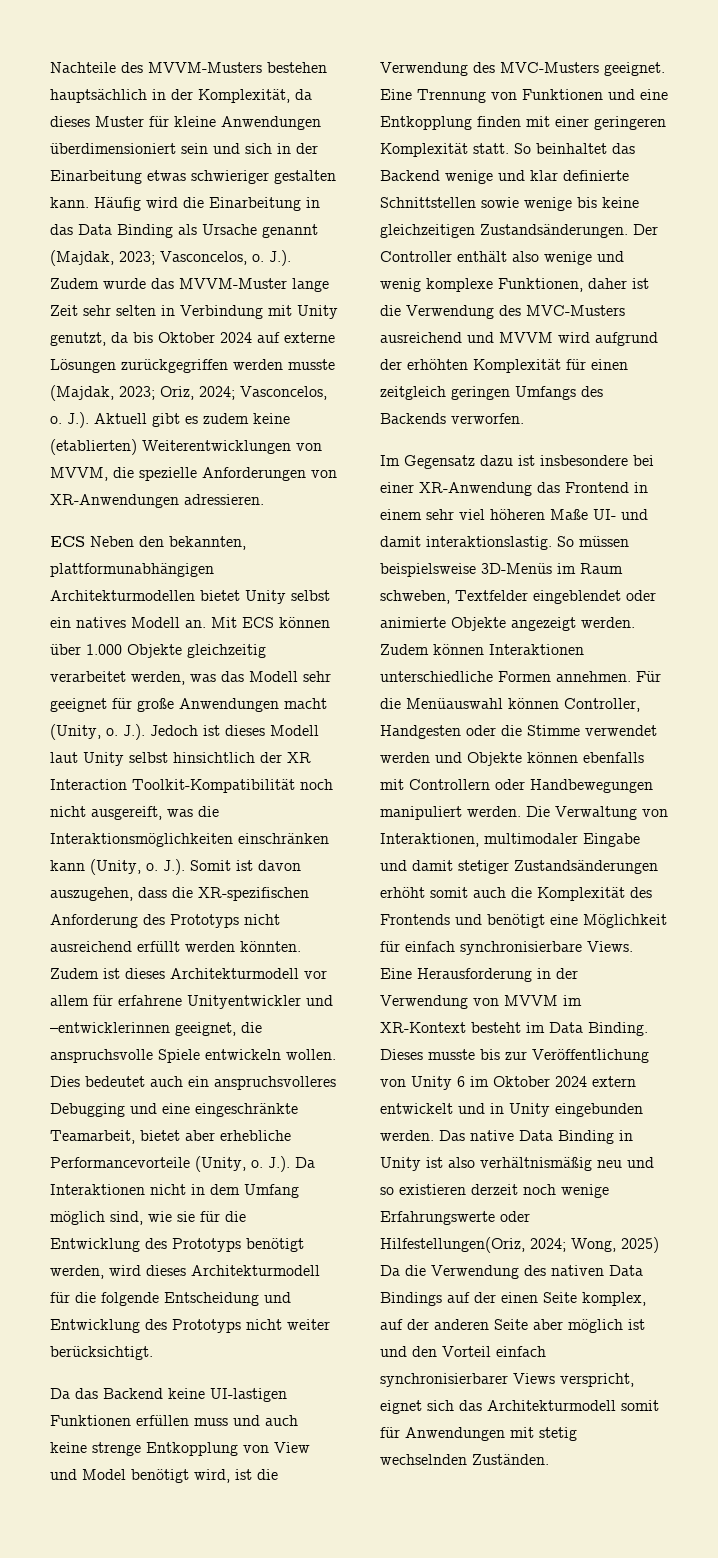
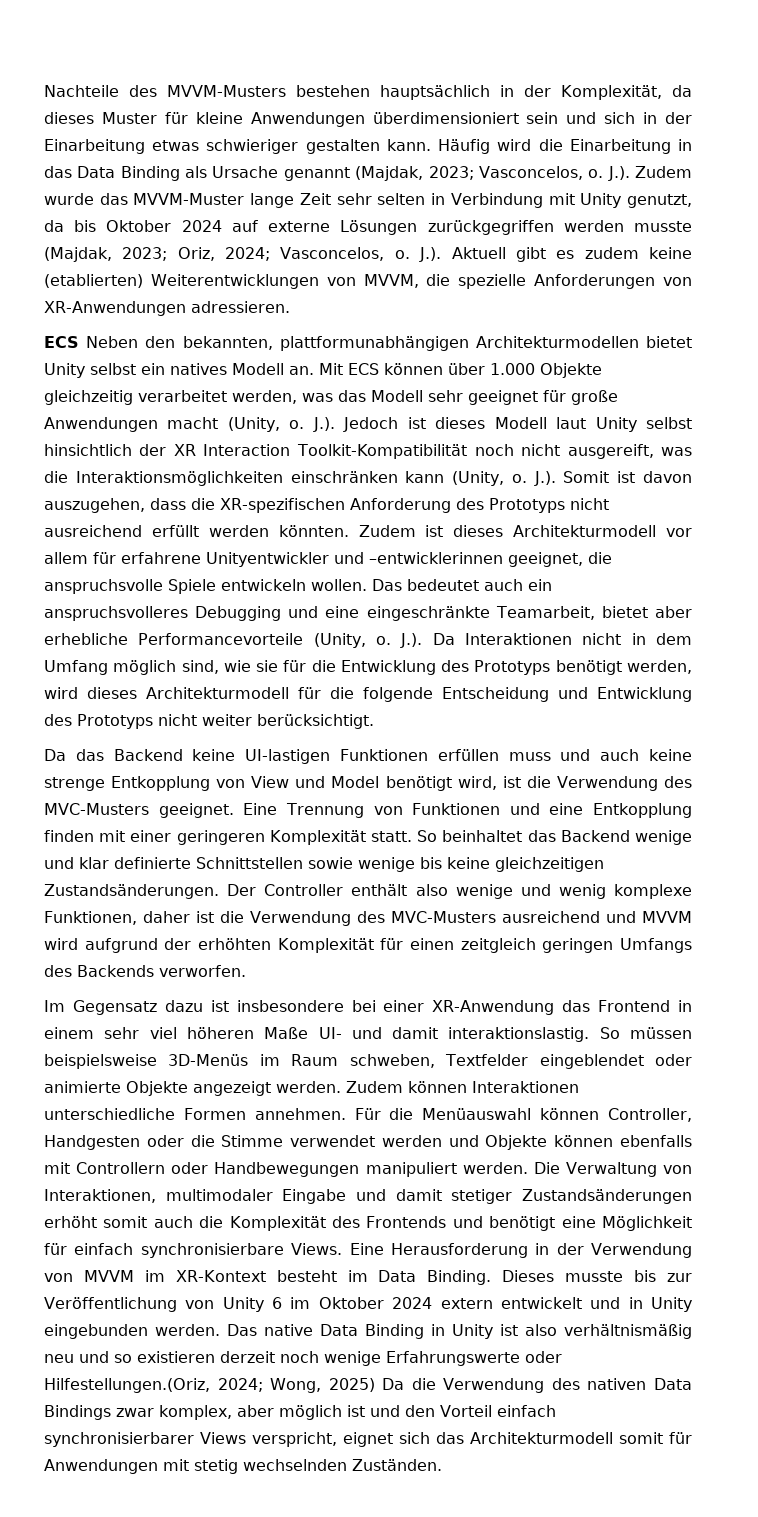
- Dies bedeutet auch ein anspruchsvolleres Debugging und eine eingeschränkte Teamarbeit, bietet aber erhebliche Performancevorteile (Unity, o.
+ Das bedeutet auch ein anspruchsvolleres Debugging und eine eingeschränkte Teamarbeit, bietet aber erhebliche Performancevorteile (Unity, o.
- Das native Data Binding in Unity ist also verhältnismäßig neu und so existieren derzeit noch wenige Erfahrungswerte oder Hilfestellungen(Oriz, 2024; Wong, 2025) Da die Verwendung des nativen Data Bindings auf der einen Seite komplex, auf der anderen Seite aber möglich ist und den Vorteil einfach synchronisierbarer Views verspricht, eignet sich das Architekturmodell somit für Anwendungen mit stetig wechselnden Zuständen.
+ Das native Data Binding in Unity ist also verhältnismäßig neu und so existieren derzeit noch wenige Erfahrungswerte oder Hilfestellungen.(Oriz, 2024; Wong, 2025) Da die Verwendung des nativen Data Bindings zwar komplex, aber möglich ist und den Vorteil einfach synchronisierbarer Views verspricht, eignet sich das Architekturmodell somit für Anwendungen mit stetig wechselnden Zuständen.

